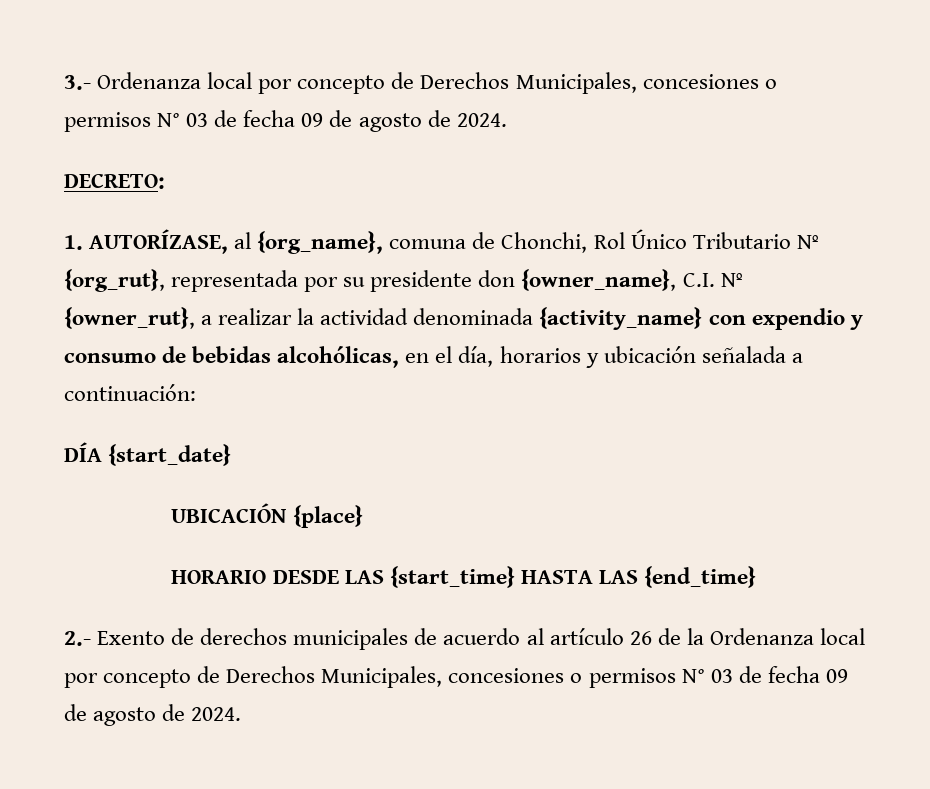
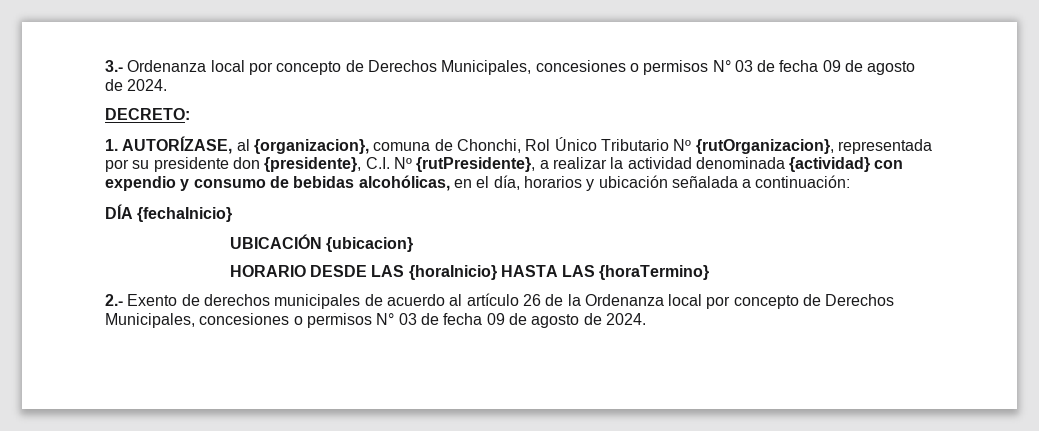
- 1. AUTORÍZASE, al {org_name}, comuna de Chonchi, Rol Único Tributario Nº {org_rut}, representada por su presidente don {owner_name}, C.I. Nº {owner_rut}, a realizar la actividad denominada {activity_name} con expendio y consumo de bebidas alcohólicas, en el día, horarios y ubicación señalada a continuación:
+ 1. AUTORÍZASE, al {organizacion}, comuna de Chonchi, Rol Único Tributario Nº {rutOrganizacion}, representada por su presidente don {presidente}, C.I. Nº {rutPresidente}, a realizar la actividad denominada {actividad} con expendio y consumo de bebidas alcohólicas, en el día, horarios y ubicación señalada a continuación:
- DÍA {start_date}
+ DÍA {fechaInicio}
- UBICACIÓN {place}
+ UBICACIÓN {ubicacion}
- HORARIO DESDE LAS {start_time} HASTA LAS {end_time}
+ HORARIO DESDE LAS {horaInicio} HASTA LAS {horaTermino}

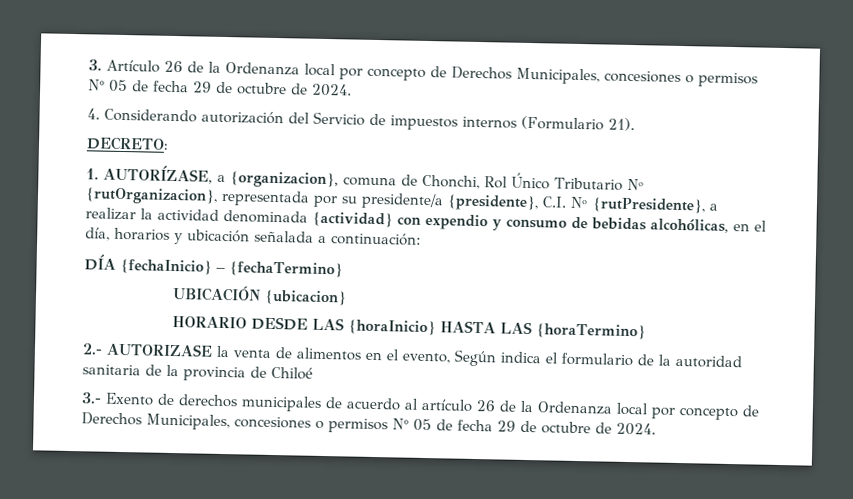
- 3.- Ordenanza local por concepto de Derechos Municipales, concesiones o permisos N° 03 de fecha 09 de agosto de 2024.
+ 3. Artículo 26 de la Ordenanza local por concepto de Derechos Municipales, concesiones o permisos N° 05 de fecha 29 de octubre de 2024.
+ 4. Considerando autorización del Servicio de impuestos internos (Formulario 21).
- 1. AUTORÍZASE, al {organizacion}, comuna de Chonchi, Rol Único Tributario Nº {rutOrganizacion}, representada por su presidente don {presidente}, C.I. Nº {rutPresidente}, a realizar la actividad denominada {actividad} con expendio y consumo de bebidas alcohólicas, en el día, horarios y ubicación señalada a continuación:
+ 1. AUTORÍZASE, a {organizacion}, comuna de Chonchi, Rol Único Tributario Nº {rutOrganizacion}, representada por su presidente/a {presidente}, C.I. Nº {rutPresidente}, a realizar la actividad denominada {actividad} con expendio y consumo de bebidas alcohólicas, en el día, horarios y ubicación señalada a continuación:
- DÍA {fechaInicio}
+ DÍA {fechaInicio} – {fechaTermino}
- 2.- Exento de derechos municipales de acuerdo al artículo 26 de la Ordenanza local por concepto de Derechos Municipales, concesiones o permisos N° 03 de fecha 09 de agosto de 2024.
+ 2.- AUTORIZASE la venta de alimentos en el evento, Según indica el formulario de la autoridad sanitaria de la provincia de Chiloé
+ 3.- Exento de derechos municipales de acuerdo al artículo 26 de la Ordenanza local por concepto de Derechos Municipales, concesiones o permisos N° 05 de fecha 29 de octubre de 2024.

